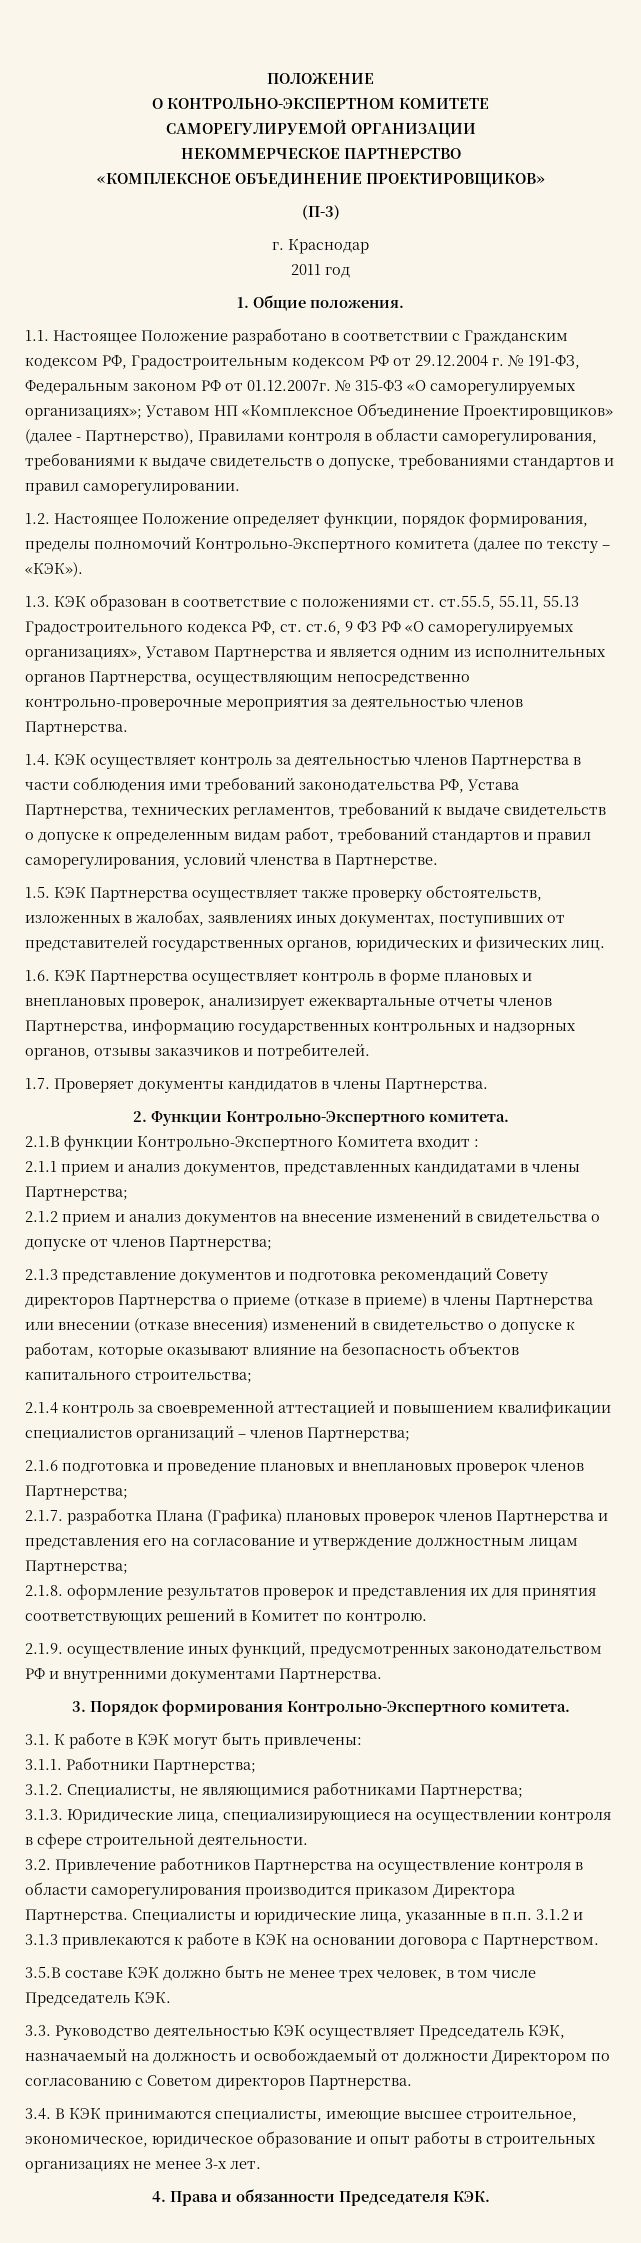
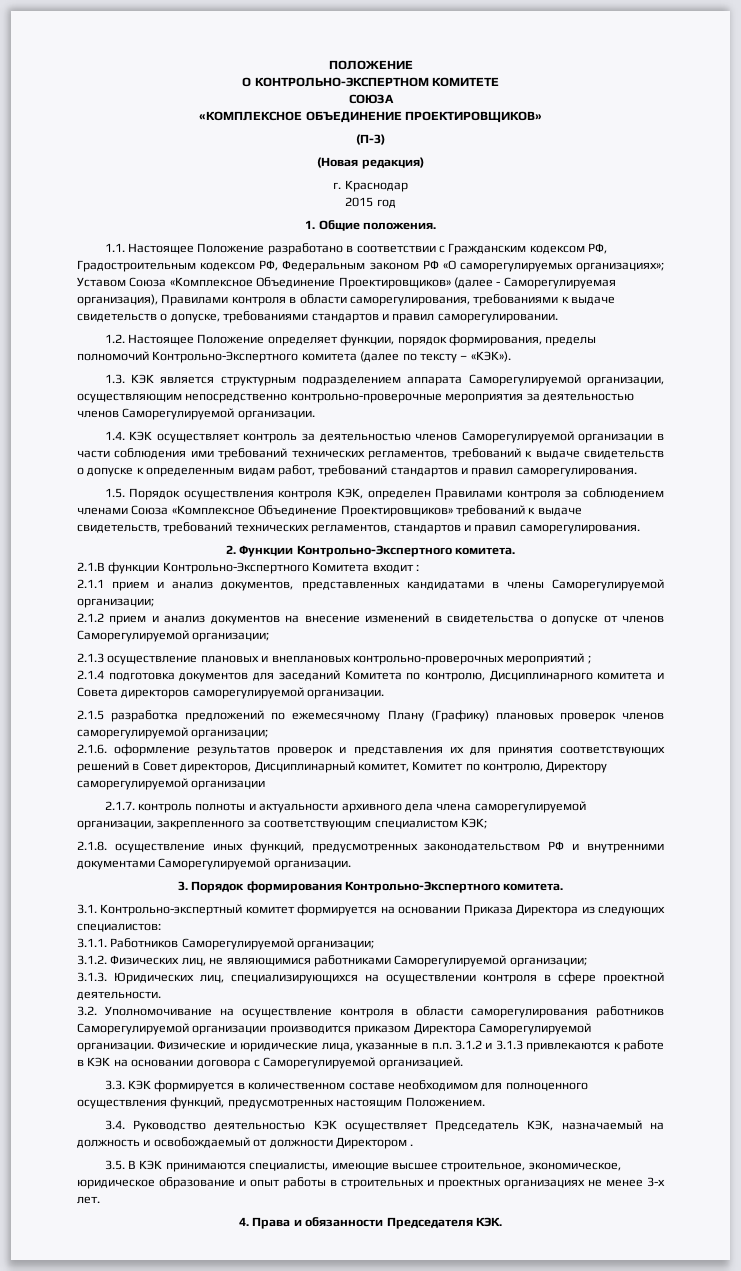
- САМОРЕГУЛИРУЕМОЙ ОРГАНИЗАЦИИ
- НЕКОММЕРЧЕСКОЕ ПАРТНЕРСТВО
+ СОЮЗА
+ (Новая редакция)
- 2011 год
+ 2015 год
- 1.1. Настоящее Положение разработано в соответствии с Гражданским кодексом РФ, Градостроительным кодексом РФ от 29.12.2004 г. № 191-ФЗ, Федеральным законом РФ от 01.12.2007г. № 315-ФЗ «О саморегулируемых организациях»; Уставом НП «Комплексное Объединение Проектировщиков» (далее - Партнерство), Правилами контроля в области саморегулирования, требованиями к выдаче свидетельств о допуске, требованиями стандартов и правил саморегулировании.
+ 1.1. Настоящее Положение разработано в соответствии с Гражданским кодексом РФ, Градостроительным кодексом РФ, Федеральным законом РФ «О саморегулируемых организациях»; Уставом Союза «Комплексное Объединение Проектировщиков» (далее - Саморегулируемая организация), Правилами контроля в области саморегулирования, требованиями к выдаче свидетельств о допуске, требованиями стандартов и правил саморегулировании.
- 1.3. КЭК образован в соответствие с положениями ст. ст.55.5, 55.11, 55.13 Градостроительного кодекса РФ, ст. ст.6, 9 ФЗ РФ «О саморегулируемых организациях», Уставом Партнерства и является одним из исполнительных органов Партнерства, осуществляющим непосредственно контрольно-проверочные мероприятия за деятельностью членов Партнерства.
+ 1.3. КЭК является структурным подразделением аппарата Саморегулируемой организации, осуществляющим непосредственно контрольно-проверочные мероприятия за деятельностью членов Саморегулируемой организации.
- 1.4. КЭК осуществляет контроль за деятельностью членов Партнерства в части соблюдения ими требований законодательства РФ, Устава Партнерства, технических регламентов, требований к выдаче свидетельств о допуске к определенным видам работ, требований стандартов и правил саморегулирования, условий членства в Партнерстве.
- 1.5. КЭК Партнерства осуществляет также проверку обстоятельств, изложенных в жалобах, заявлениях иных документах, поступивших от представителей государственных органов, юридических и физических лиц.
- 1.6. КЭК Партнерства осуществляет контроль в форме плановых и внеплановых проверок, анализирует ежеквартальные отчеты членов Партнерства, информацию государственных контрольных и надзорных органов, отзывы заказчиков и потребителей.
- 1.7. Проверяет документы кандидатов в члены Партнерства.
+ 1.4. КЭК осуществляет контроль за деятельностью членов Саморегулируемой организации в части соблюдения ими требований технических регламентов, требований к выдаче свидетельств о допуске к определенным видам работ, требований стандартов и правил саморегулирования.
+ 1.5. Порядок осуществления контроля КЭК, определен Правилами контроля за соблюдением членами Союза «Комплексное Объединение Проектировщиков» требований к выдаче свидетельств, требований технических регламентов, стандартов и правил саморегулирования.
- 2.1.1 прием и анализ документов, представленных кандидатами в члены Партнерства;
+ 2.1.1 прием и анализ документов, представленных кандидатами в члены Саморегулируемой организации;
- 2.1.2 прием и анализ документов на внесение изменений в свидетельства о допуске от членов Партнерства;
+ 2.1.2 прием и анализ документов на внесение изменений в свидетельства о допуске от членов Саморегулируемой организации;
- 2.1.3 представление документов и подготовка рекомендаций Совету директоров Партнерства о приеме (отказе в приеме) в члены Партнерства или внесении (отказе внесения) изменений в свидетельство о допуске к работам, которые оказывают влияние на безопасность объектов капитального строительства;
- 2.1.4 контроль за своевременной аттестацией и повышением квалификации специалистов организаций – членов Партнерства;
- 2.1.6 подготовка и проведение плановых и внеплановых проверок членов Партнерства;
- 2.1.7. разработка Плана (Графика) плановых проверок членов Партнерства и представления его на согласование и утверждение должностным лицам Партнерства;
- 2.1.8. оформление результатов проверок и представления их для принятия соответствующих решений в Комитет по контролю.
- 2.1.9. осуществление иных функций, предусмотренных законодательством РФ и внутренними документами Партнерства.
+ 2.1.3 осуществление плановых и внеплановых контрольно-проверочных мероприятий ;
+ 2.1.4 подготовка документов для заседаний Комитета по контролю, Дисциплинарного комитета и Совета директоров саморегулируемой организации.
+ 2.1.5 разработка предложений по ежемесячному Плану (Графику) плановых проверок членов саморегулируемой организации;
+ 2.1.6. оформление результатов проверок и представления их для принятия соответствующих решений в Совет директоров, Дисциплинарный комитет, Комитет по контролю, Директору саморегулируемой организации
+ 2.1.7. контроль полноты и актуальности архивного дела члена саморегулируемой организации, закрепленного за соответствующим специалистом КЭК;
+ 2.1.8. осуществление иных функций, предусмотренных законодательством РФ и внутренними документами Саморегулируемой организации.
- 3.1. К работе в КЭК могут быть привлечены:
- 3.1.1. Работники Партнерства;
+ 3.1. Контрольно-экспертный комитет формируется на основании Приказа Директора из следующих специалистов:
+ 3.1.1. Работников Саморегулируемой организации;
- 3.1.2. Специалисты, не являющимися работниками Партнерства;
+ 3.1.2. Физических лиц, не являющимися работниками Саморегулируемой организации;
- 3.1.3. Юридические лица, специализирующиеся на осуществлении контроля в сфере строительной деятельности.
+ 3.1.3. Юридических лиц, специализирующихся на осуществлении контроля в сфере проектной деятельности.
- 3.2. Привлечение работников Партнерства на осуществление контроля в области саморегулирования производится приказом Директора Партнерства. Специалисты и юридические лица, указанные в п.п. 3.1.2 и 3.1.3 привлекаются к работе в КЭК на основании договора с Партнерством.
- 3.5.В составе КЭК должно быть не менее трех человек, в том числе Председатель КЭК.
- 3.3. Руководство деятельностью КЭК осуществляет Председатель КЭК, назначаемый на должность и освобождаемый от должности Директором по согласованию с Советом директоров Партнерства.
- 3.4. В КЭК принимаются специалисты, имеющие высшее строительное, экономическое, юридическое образование и опыт работы в строительных организациях не менее 3-х лет.
+ 3.2. Уполномочивание на осуществление контроля в области саморегулирования работников Саморегулируемой организации производится приказом Директора Саморегулируемой организации. Физические и юридические лица, указанные в п.п. 3.1.2 и 3.1.3 привлекаются к работе в КЭК на основании договора с Саморегулируемой организацией.
+ 3.3. КЭК формируется в количественном составе необходимом для полноценного осуществления функций, предусмотренных настоящим Положением.
+ 3.4. Руководство деятельностью КЭК осуществляет Председатель КЭК, назначаемый на должность и освобождаемый от должности Директором .
+ 3.5. В КЭК принимаются специалисты, имеющие высшее строительное, экономическое, юридическое образование и опыт работы в строительных и проектных организациях не менее 3-х лет.

